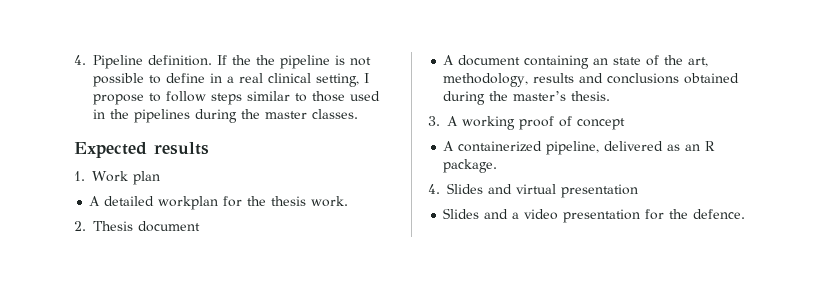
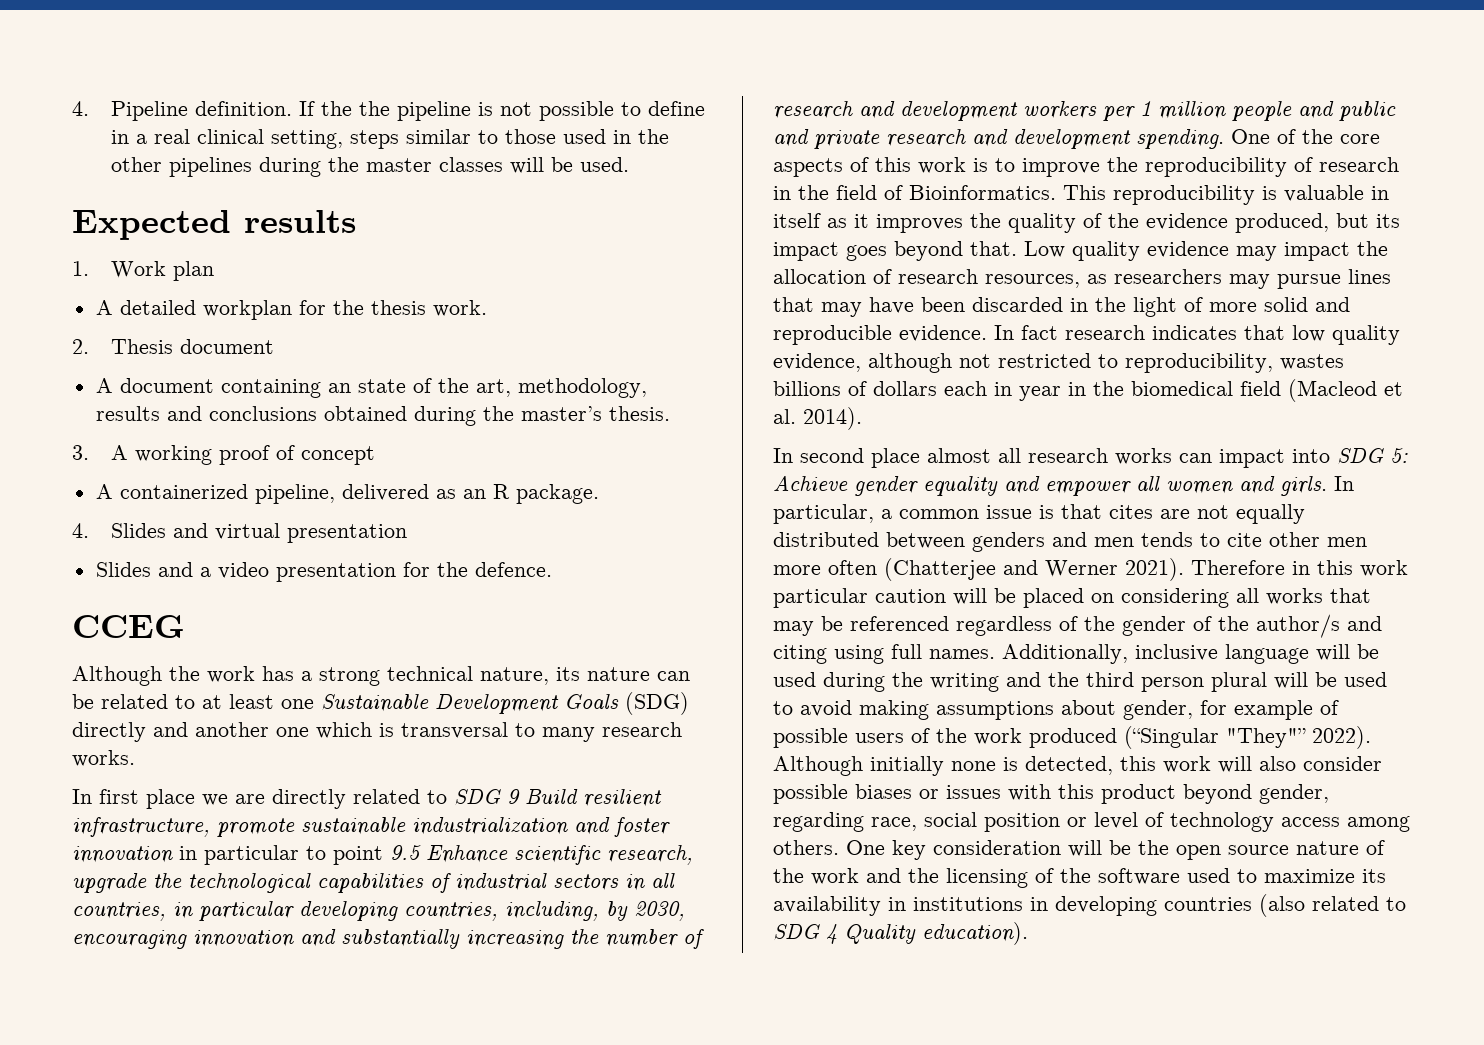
- If the the pipeline is not possible to define in a real clinical setting, I propose to follow steps similar to those used in the pipelines during the master classes.
+ If the the pipeline is not possible to define in a real clinical setting, steps similar to those used in the other pipelines during the master classes will be used.
+ CCEG
+ Although the work has a strong technical nature, its nature can be related to at least one Sustainable Development Goals (SDG) directly and another one which is transversal to many research works.
+ In first place we are directly related to SDG 9 Build resilient infrastructure, promote sustainable industrialization and foster innovation in particular to point 9.5 Enhance scientific research, upgrade the technological capabilities of industrial sectors in all countries, in particular developing countries, including, by 2030, encouraging innovation and substantially increasing the number of research and development workers per 1 million people and public and private research and development spending. One of the core aspects of this work is to improve the reproducibility of research in the field of Bioinformatics. This reproducibility is valuable in itself as it improves the quality of the evidence produced, but its impact goes beyond that. Low quality evidence may impact the allocation of research resources, as researchers may pursue lines that may have been discarded in the light of more solid and reproducible evidence. In fact research indicates that low quality evidence, although not restricted to reproducibility, wastes billions of dollars each in year in the biomedical field (Macleod et al. 2014).
+ In second place almost all research works can impact into SDG 5: Achieve gender equality and empower all women and girls. In particular, a common issue is that cites are not equally distributed between genders and men tends to cite other men more often (Chatterjee and Werner 2021). Therefore in this work particular caution will be placed on considering all works that may be referenced regardless of the gender of the author/s and citing using full names. Additionally, inclusive language will be used during the writing and the third person plural will be used to avoid making assumptions about gender, for example of possible users of the work produced (“Singular "They"” 2022). Although initially none is detected, this work will also consider possible biases or issues with this product beyond gender, regarding race, social position or level of technology access among others. One key consideration will be the open source nature of the work and the licensing of the software used to maximize its availability in institutions in developing countries (also related to SDG 4 Quality education).

